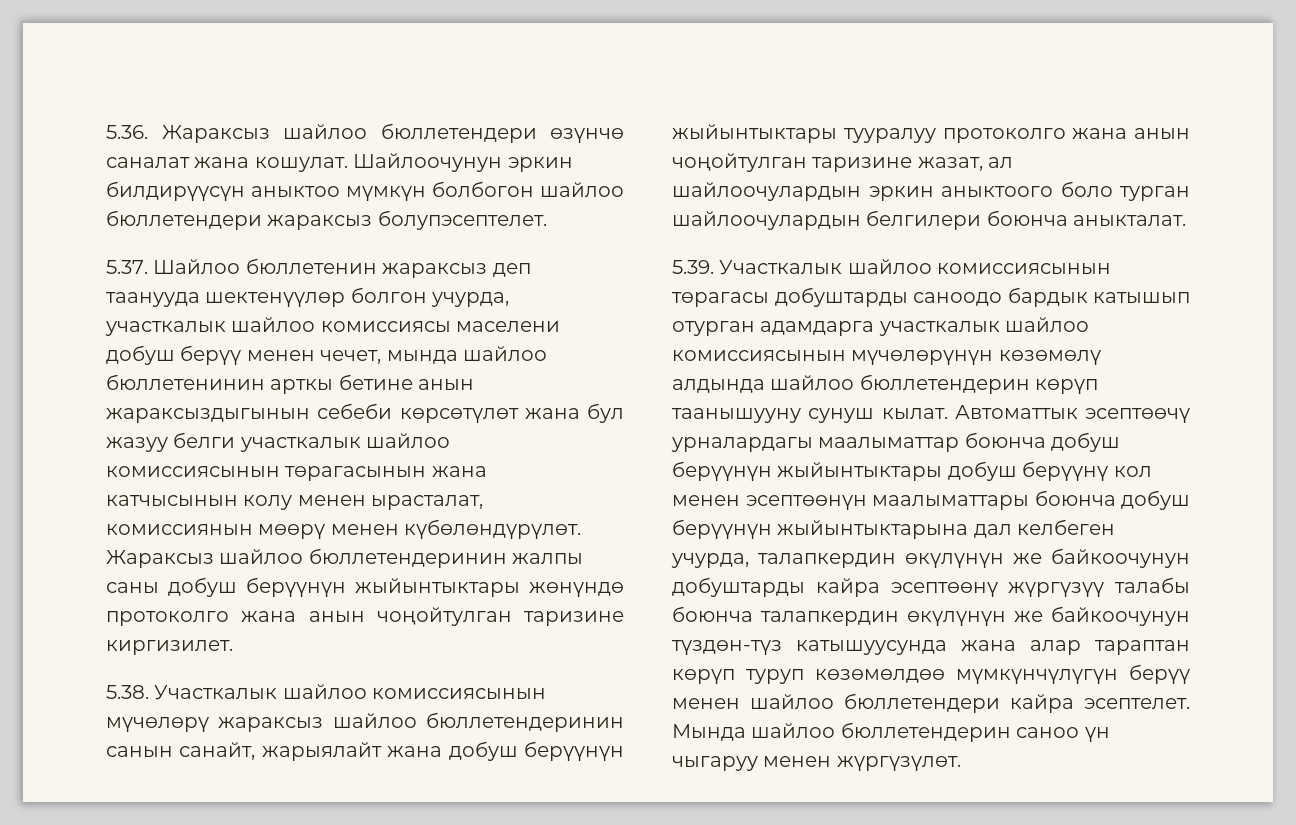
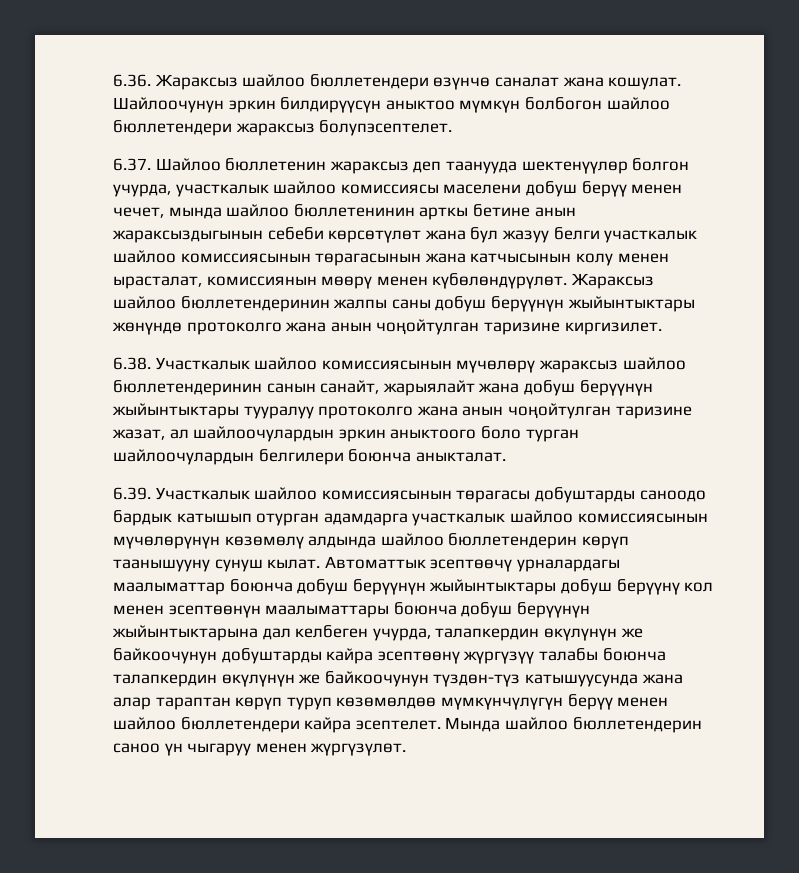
- 5.36. Жараксыз шайлоо бюллетендери өзүнчө саналат жана кошулат.
+ 6.36. Жараксыз шайлоо бюллетендери өзүнчө саналат жана кошулат.
- 5.37. Шайлоо бюллетенин жараксыз деп таанууда шектенүүлөр болгон учурда, участкалык шайлоо комиссиясы маселени добуш берүү менен чечет, мында шайлоо бюллетенинин арткы бетине анын жараксыздыгынын себеби көрсөтүлөт жана бул жазуу белги участкалык шайлоо комиссиясынын төрагасынын жана катчысынын колу менен ырасталат, комиссиянын мөөрү менен күбөлөндүрүлөт.
+ 6.37. Шайлоо бюллетенин жараксыз деп таанууда шектенүүлөр болгон учурда, участкалык шайлоо комиссиясы маселени добуш берүү менен чечет, мында шайлоо бюллетенинин арткы бетине анын жараксыздыгынын себеби көрсөтүлөт жана бул жазуу белги участкалык шайлоо комиссиясынын төрагасынын жана катчысынын колу менен ырасталат, комиссиянын мөөрү менен күбөлөндүрүлөт.
- 5.38. Участкалык шайлоо комиссиясынын мүчөлөрү жараксыз шайлоо бюллетендеринин санын санайт, жарыялайт жана добуш берүүнүн жыйынтыктары тууралуу протоколго жана анын чоңойтулган таризине жазат, ал шайлоочулардын эркин аныктоого боло турган шайлоочулардын белгилери боюнча аныкталат.
+ 6.38. Участкалык шайлоо комиссиясынын мүчөлөрү жараксыз шайлоо бюллетендеринин санын санайт, жарыялайт жана добуш берүүнүн жыйынтыктары тууралуу протоколго жана анын чоңойтулган таризине жазат, ал шайлоочулардын эркин аныктоого боло турган шайлоочулардын белгилери боюнча аныкталат.
- 5.39. Участкалык шайлоо комиссиясынын төрагасы добуштарды саноодо бардык катышып отурган адамдарга участкалык шайлоо комиссиясынын мүчөлөрүнүн көзөмөлү алдында шайлоо бюллетендерин көрүп таанышууну сунуш кылат.
+ 6.39. Участкалык шайлоо комиссиясынын төрагасы добуштарды саноодо бардык катышып отурган адамдарга участкалык шайлоо комиссиясынын мүчөлөрүнүн көзөмөлү алдында шайлоо бюллетендерин көрүп таанышууну сунуш кылат.

